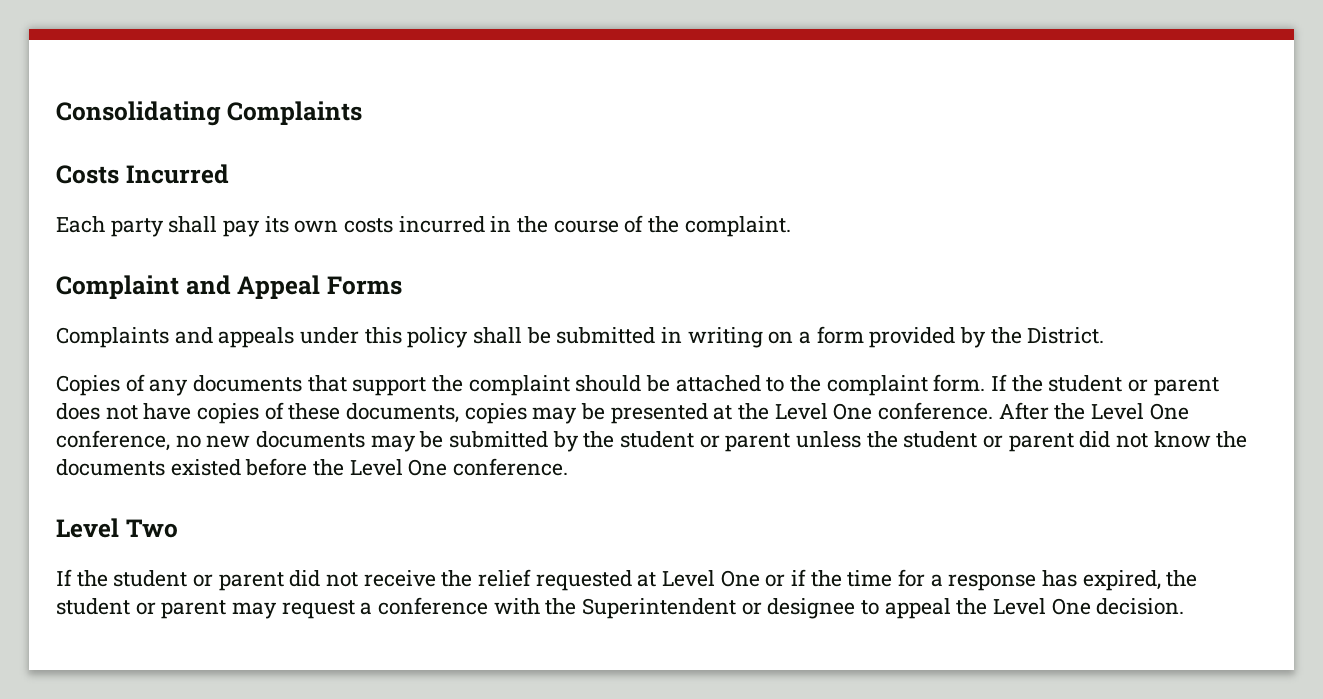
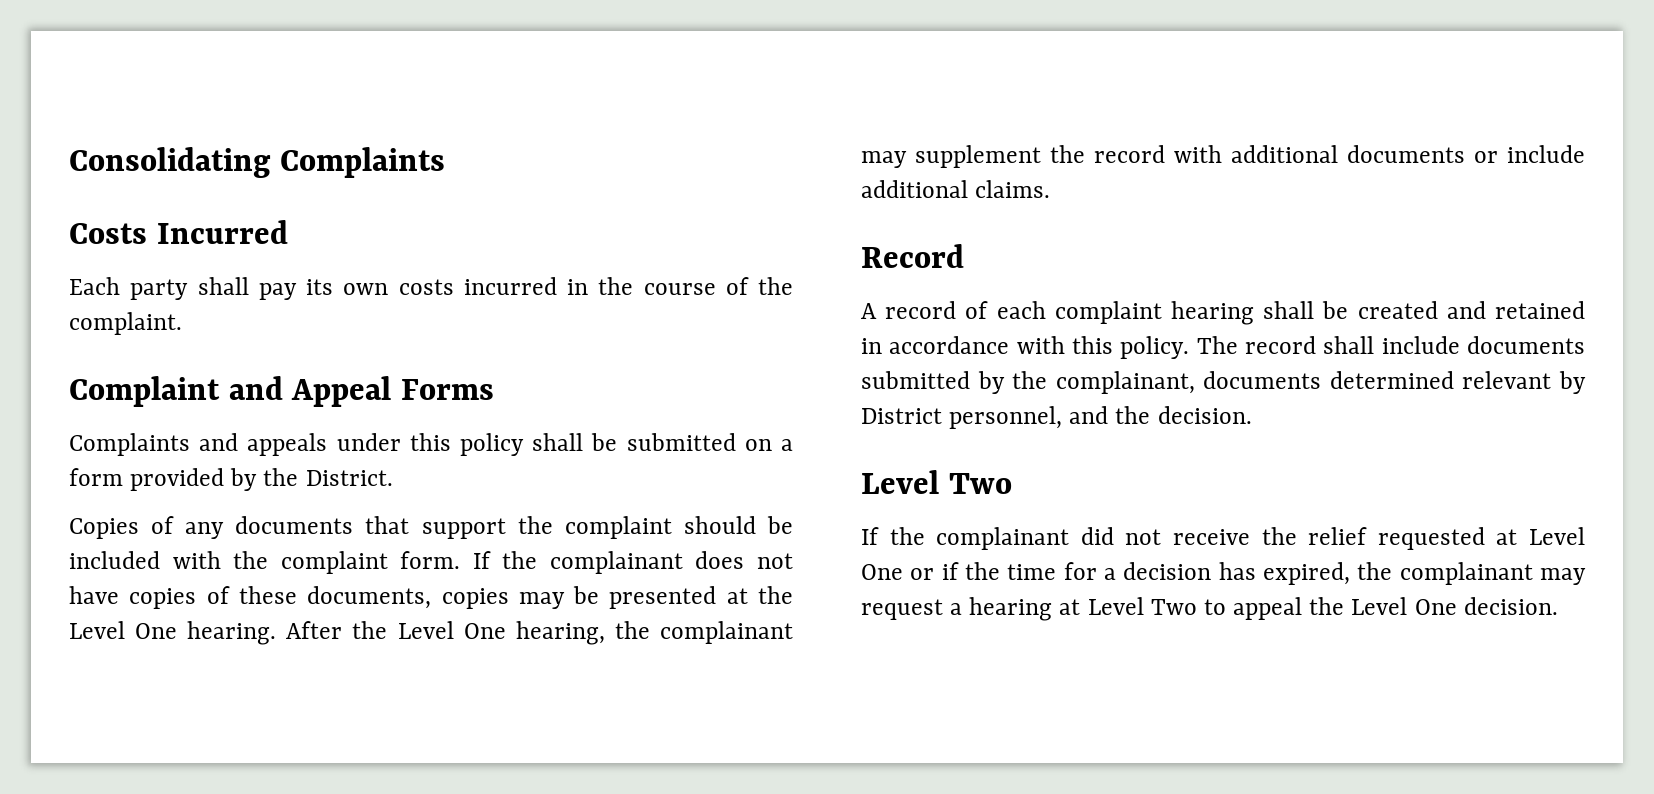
- Complaints and appeals under this policy shall be submitted in writing on a form provided by the District.
+ Complaints and appeals under this policy shall be submitted on a form provided by the District.
- Copies of any documents that support the complaint should be attached to the complaint form.
+ Copies of any documents that support the complaint should be included with the complaint form.
- If the student or parent does not have copies of these documents, copies may be presented at the Level One conference.
+ If the complainant does not have copies of these documents, copies may be presented at the Level One hearing.
- After the Level One conference, no new documents may be submitted by the student or parent unless the student or parent did not know the documents existed before the Level One conference.
+ After the Level One hearing, the complainant may supplement the record with additional documents or include additional claims.
+ Record
+ A record of each complaint hearing shall be created and retained in accordance with this policy. The record shall include documents submitted by the complainant, documents determined relevant by District personnel, and the decision.
- If the student or parent did not receive the relief requested at Level One or if the time for a response has expired, the student or parent may request a conference with the Superintendent or designee to appeal the Level One decision.
+ If the complainant did not receive the relief requested at Level One or if the time for a decision has expired, the complainant may request a hearing at Level Two to appeal the Level One decision.

